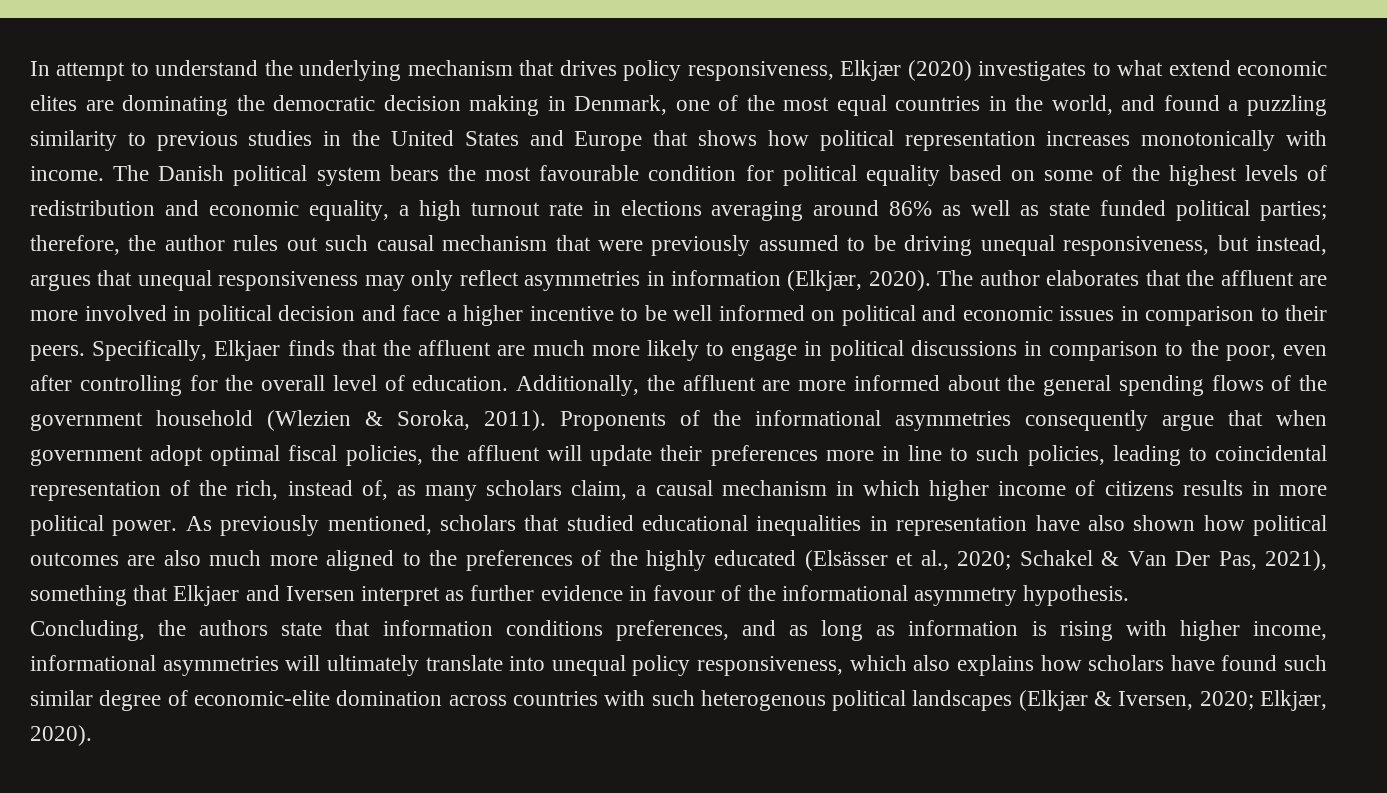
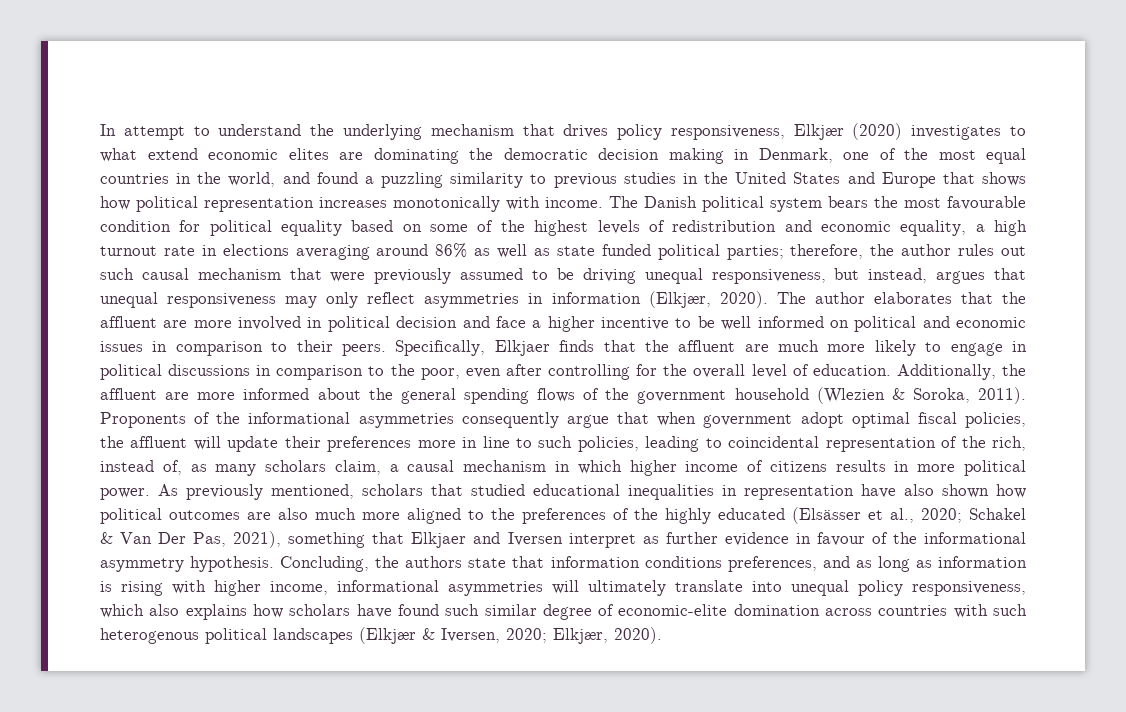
- Schakel & Van Der Pas, 2021), something that Elkjaer and Iversen interpret as further evidence in favour of the informational asymmetry hypothesis.
- Concluding, the authors state that information conditions preferences, and as long as information is rising with higher income, informational asymmetries will ultimately translate into unequal policy responsiveness, which also explains how scholars have found such similar degree of economic-elite domination across countries with such heterogenous political landscapes (Elkjær & Iversen, 2020;
+ Schakel & Van Der Pas, 2021), something that Elkjaer and Iversen interpret as further evidence in favour of the informational asymmetry hypothesis. Concluding, the authors state that information conditions preferences, and as long as information is rising with higher income, informational asymmetries will ultimately translate into unequal policy responsiveness, which also explains how scholars have found such similar degree of economic-elite domination across countries with such heterogenous political landscapes (Elkjær & Iversen, 2020;

